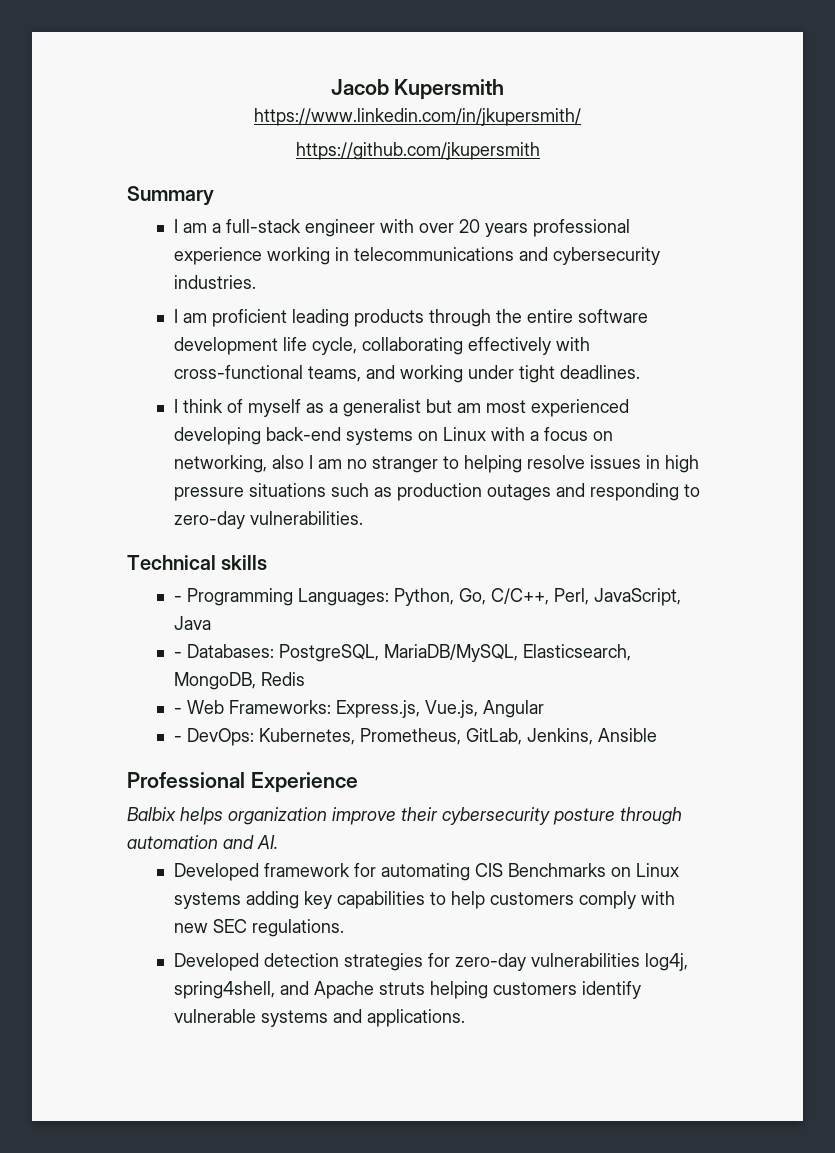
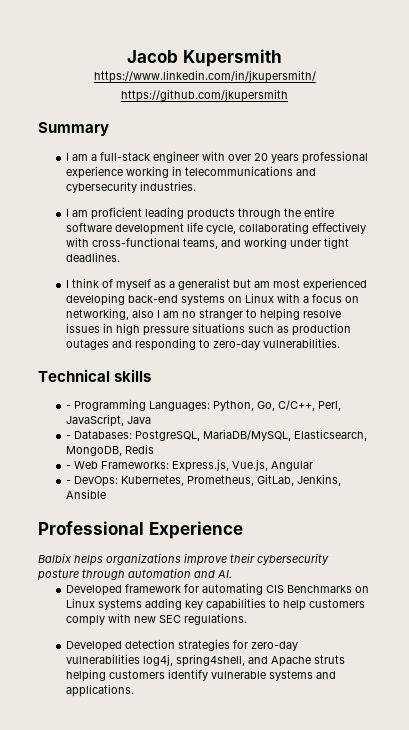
- Balbix helps organization improve their cybersecurity posture through automation and AI.
+ Balbix helps organizations improve their cybersecurity posture through automation and AI.

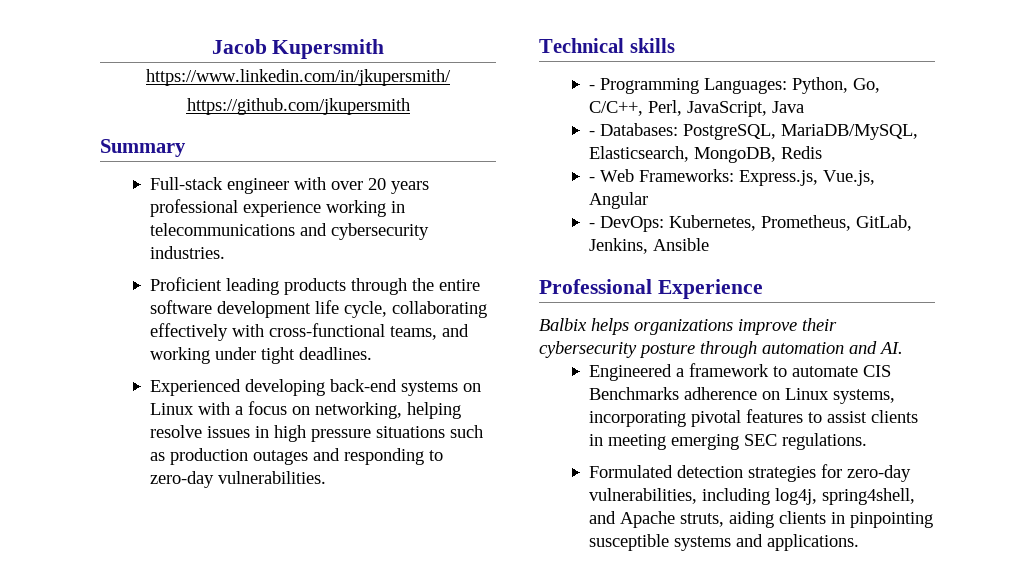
- I am a full-stack engineer with over 20 years professional experience working in telecommunications and cybersecurity industries.
+ Full-stack engineer with over 20 years professional experience working in telecommunications and cybersecurity industries.
- I am proficient leading products through the entire software development life cycle, collaborating effectively with cross-functional teams, and working under tight deadlines.
+ Proficient leading products through the entire software development life cycle, collaborating effectively with cross-functional teams, and working under tight deadlines.
- I think of myself as a generalist but am most experienced developing back-end systems on Linux with a focus on networking, also I am no stranger to helping resolve issues in high pressure situations such as production outages and responding to zero-day vulnerabilities.
+ Experienced developing back-end systems on Linux with a focus on networking, helping resolve issues in high pressure situations such as production outages and responding to zero-day vulnerabilities.
- Developed framework for automating CIS Benchmarks on Linux systems adding key capabilities to help customers comply with new SEC regulations.
+ Engineered a framework to automate CIS Benchmarks adherence on Linux systems, incorporating pivotal features to assist clients in meeting emerging SEC regulations.
- Developed detection strategies for zero-day vulnerabilities log4j, spring4shell, and Apache struts helping customers identify vulnerable systems and applications.
+ Formulated detection strategies for zero-day vulnerabilities, including log4j, spring4shell, and Apache struts, aiding clients in pinpointing susceptible systems and applications.

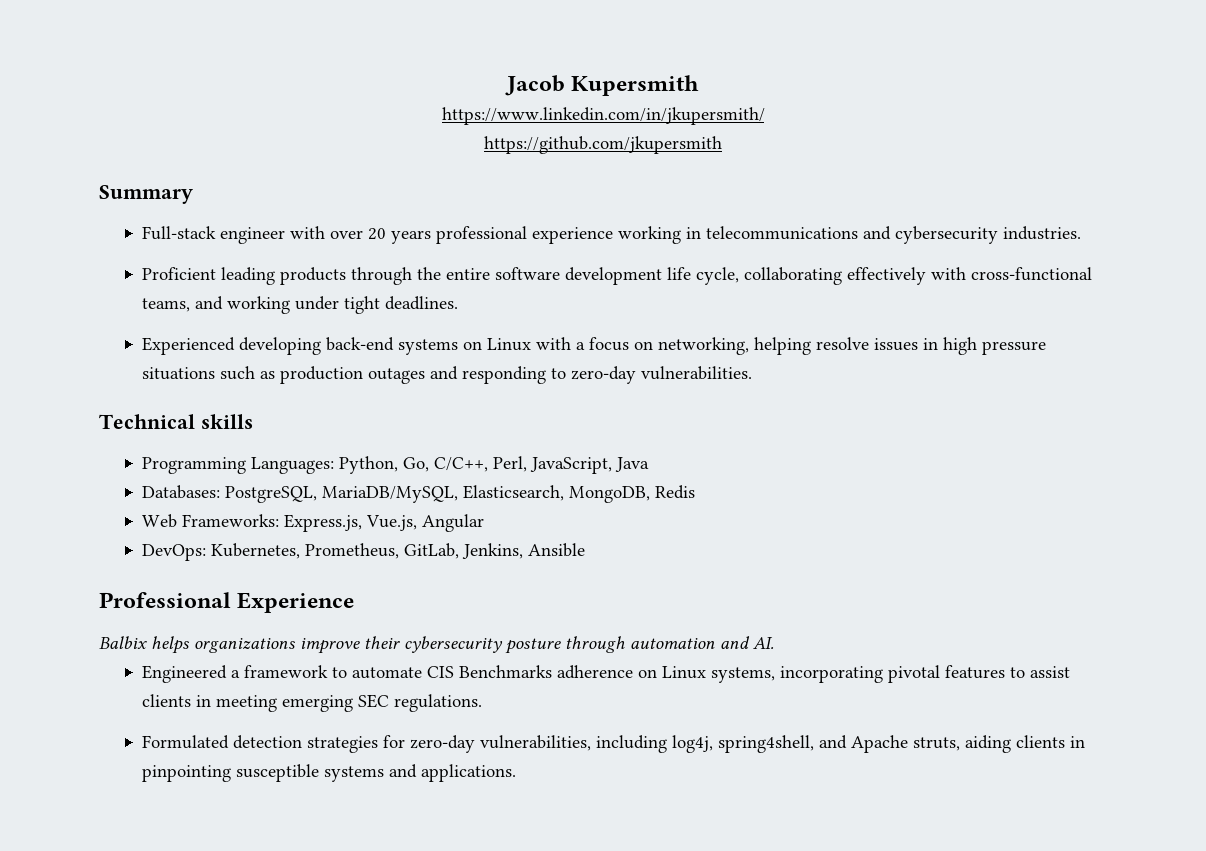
- - Programming Languages: Python, Go, C/C++, Perl, JavaScript, Java
+ Programming Languages: Python, Go, C/C++, Perl, JavaScript, Java
- - Databases: PostgreSQL, MariaDB/MySQL, Elasticsearch, MongoDB, Redis
+ Databases: PostgreSQL, MariaDB/MySQL, Elasticsearch, MongoDB, Redis
- - Web Frameworks: Express.js, Vue.js, Angular
+ Web Frameworks: Express.js, Vue.js, Angular
- - DevOps: Kubernetes, Prometheus, GitLab, Jenkins, Ansible
+ DevOps: Kubernetes, Prometheus, GitLab, Jenkins, Ansible

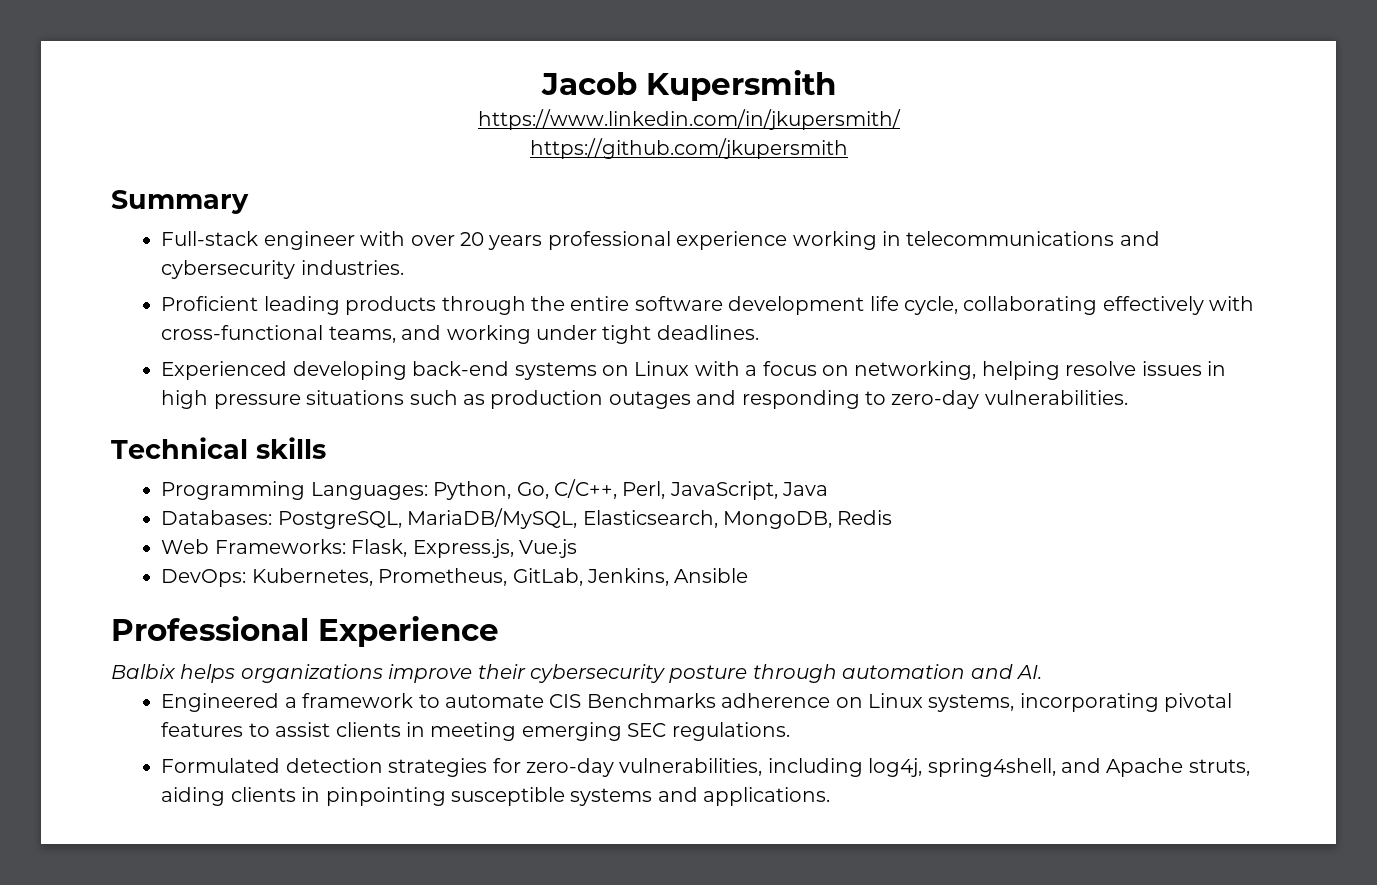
- Web Frameworks: Express.js, Vue.js, Angular
+ Web Frameworks: Flask, Express.js, Vue.js

